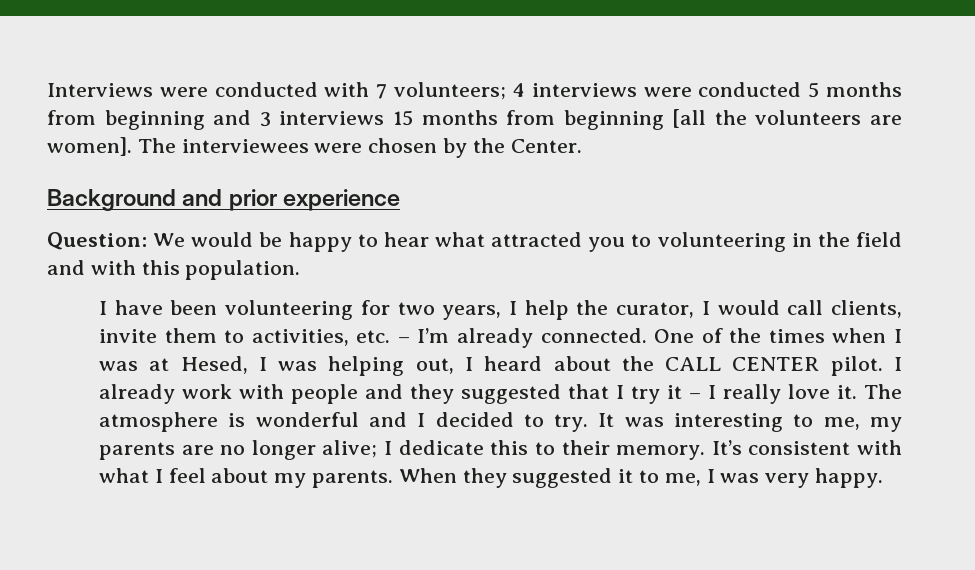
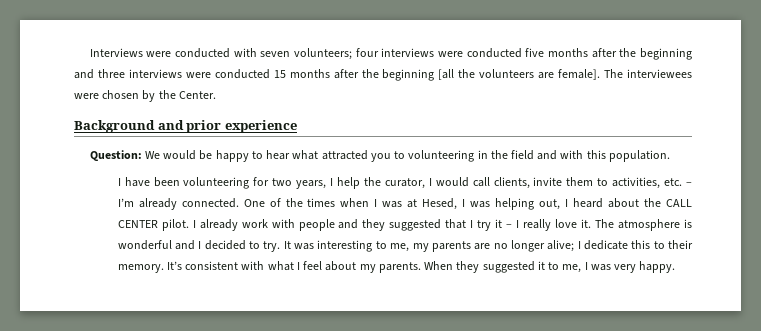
- Interviews were conducted with 7 volunteers; 4 interviews were conducted 5 months from beginning and 3 interviews 15 months from beginning [all the volunteers are women].
+ Interviews were conducted with seven volunteers; four interviews were conducted five months after the beginning and three interviews were conducted 15 months after the beginning [all the volunteers are female].

